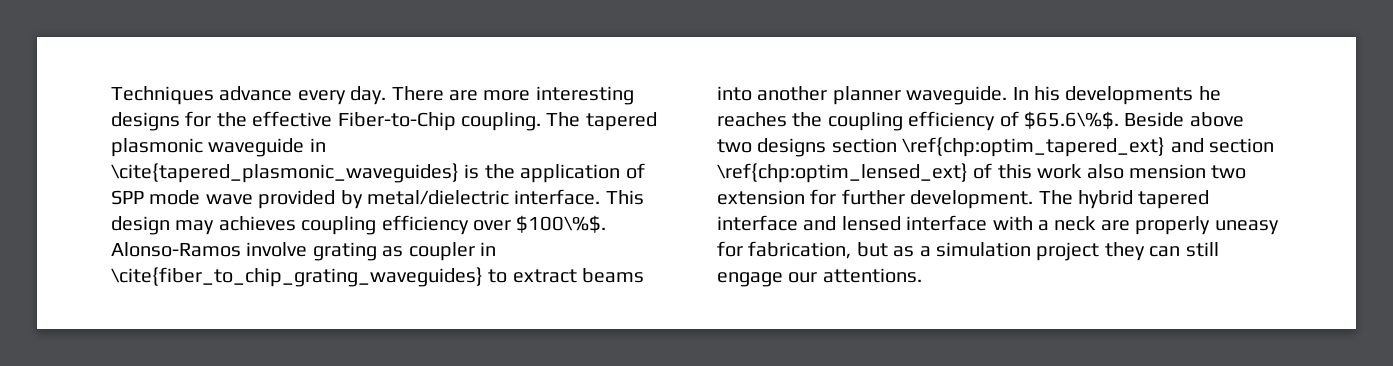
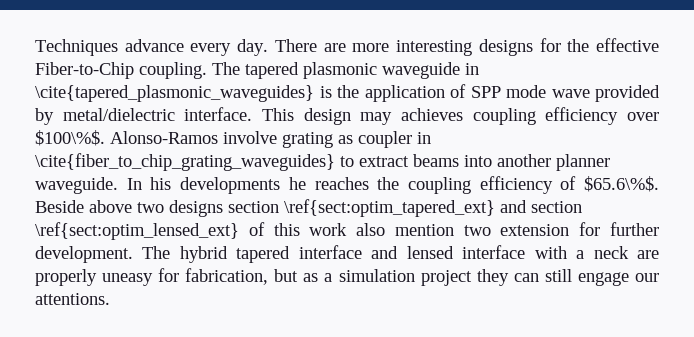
- In his developments he reaches the coupling efficiency of $65.6\%$. Beside above two designs section \ref{chp:optim_tapered_ext} and section \ref{chp:optim_lensed_ext} of this work also mension two extension for further development.
+ In his developments he reaches the coupling efficiency of $65.6\%$. Beside above two designs section \ref{sect:optim_tapered_ext} and section \ref{sect:optim_lensed_ext} of this work also mention two extension for further development.

